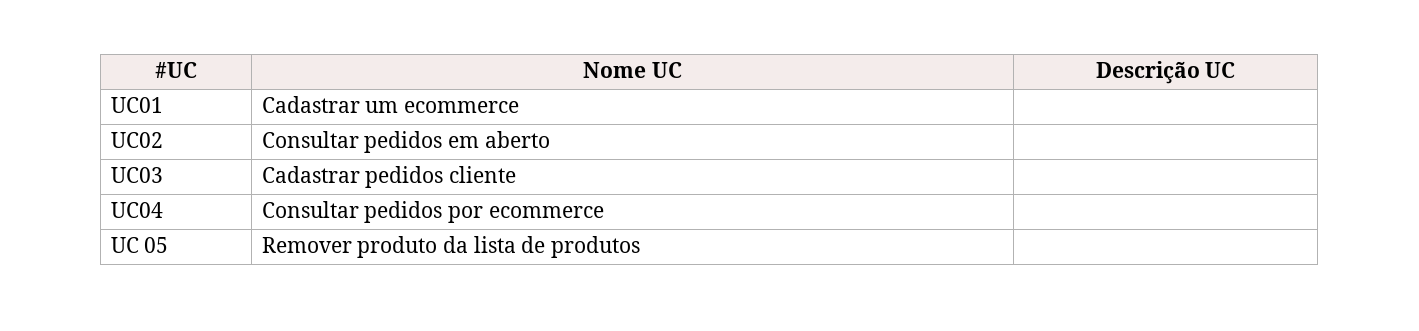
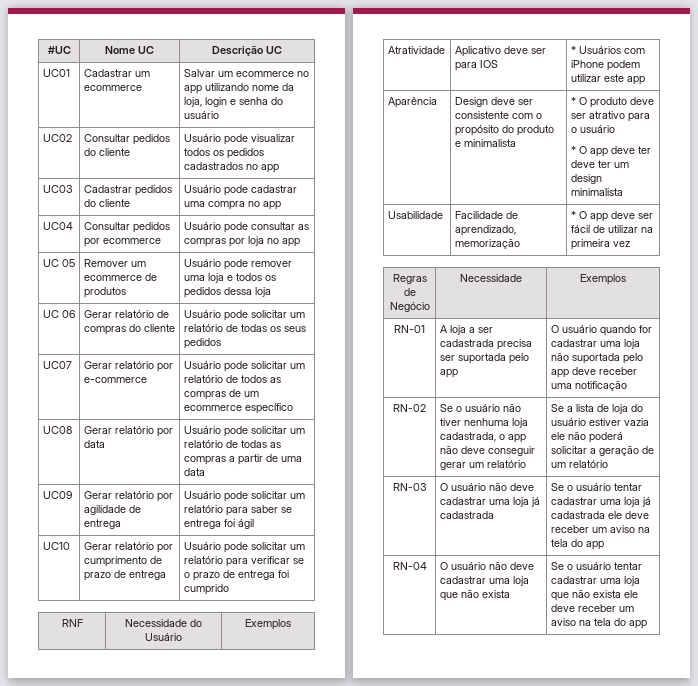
- UC01 | Cadastrar um ecommerce |
- UC02 | Consultar pedidos em aberto |
+ UC01 | Cadastrar um ecommerce | Salvar um ecommerce no app utilizando nome da loja, login e senha do usuário
+ UC02 | Consultar pedidos do cliente | Usuário pode visualizar todos os pedidos cadastrados no app
- UC03 | Cadastrar pedidos cliente |
+ UC03 | Cadastrar pedidos do cliente | Usuário pode cadastrar uma compra no app
- UC04 | Consultar pedidos por ecommerce |
+ UC04 | Consultar pedidos por ecommerce | Usuário pode consultar as compras por loja no app
- UC 05 | Remover produto da lista de produtos |
+ UC 05 | Remover um ecommerce de produtos | Usuário pode remover uma loja e todos os pedidos dessa loja
+ UC 06 | Gerar relatório de compras do cliente | Usuário pode solicitar um relatório de todas os seus pedidos
+ UC07 | Gerar relatório por e-commerce | Usuário pode solicitar um relatório de todos as compras de um ecommerce específico
+ UC08 | Gerar relatório por data | Usuário pode solicitar um relatório de todas as compras a partir de uma data
+ UC09 | Gerar relatório por agilidade de entrega | Usuário pode solicitar um relatório para saber se entrega foi ágil
+ UC10 | Gerar relatório por cumprimento de prazo de entrega | Usuário pode solicitar um relatório para verificar se o prazo de entrega foi cumprido
+ RNF | Necessidade do Usuário | Exemplos
+ Atratividade | Aplicativo deve ser para IOS | * Usuários com iPhone podem utilizar este app
+ Aparência | Design deve ser consistente com o propósito do produto e minimalista | * O produto deve ser atrativo para o usuário
+ * O app deve ter deve ter um design minimalista
+ Usabilidade | Facilidade de aprendizado, memorização | * O app deve ser fácil de utilizar na primeira vez
+ Regras de Negócio | Necessidade | Exemplos
+ RN-01 | A loja a ser cadastrada precisa ser suportada pelo app | O usuário quando for cadastrar uma loja não suportada pelo app deve receber uma notificação
+ RN-02 | Se o usuário não tiver nenhuma loja cadastrada, o app não deve conseguir gerar um relatório | Se a lista de loja do usuário estiver vazia ele não poderá solicitar a geração de um relatório
+ RN-03 | O usuário não deve cadastrar uma loja já cadastrada | Se o usuário tentar cadastrar uma loja já cadastrada ele deve receber um aviso na tela do app
+ RN-04 | O usuário não deve cadastrar uma loja que não exista | Se o usuário tentar cadastrar uma loja que não exista ele deve receber um aviso na tela do app

